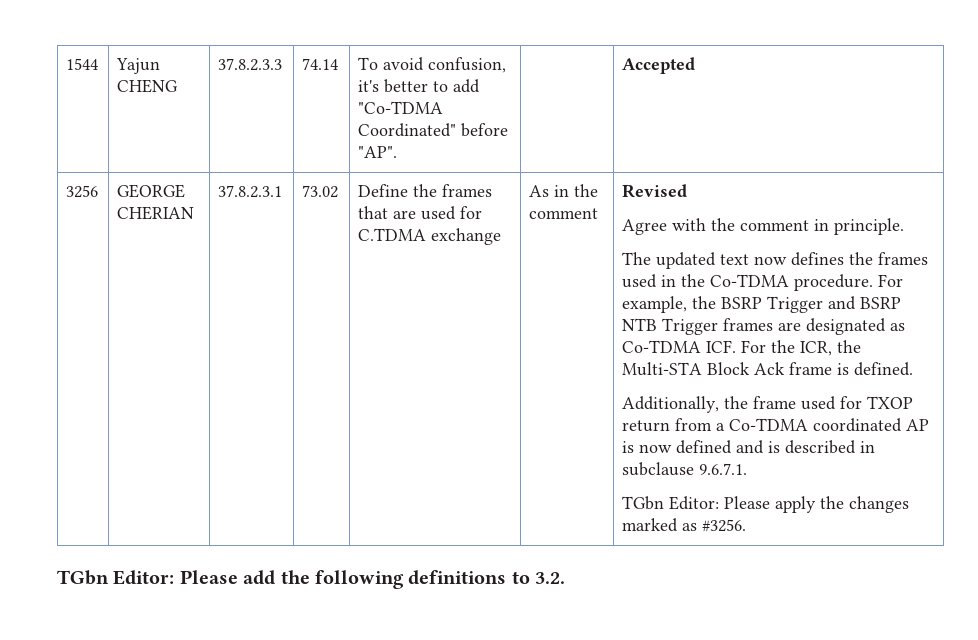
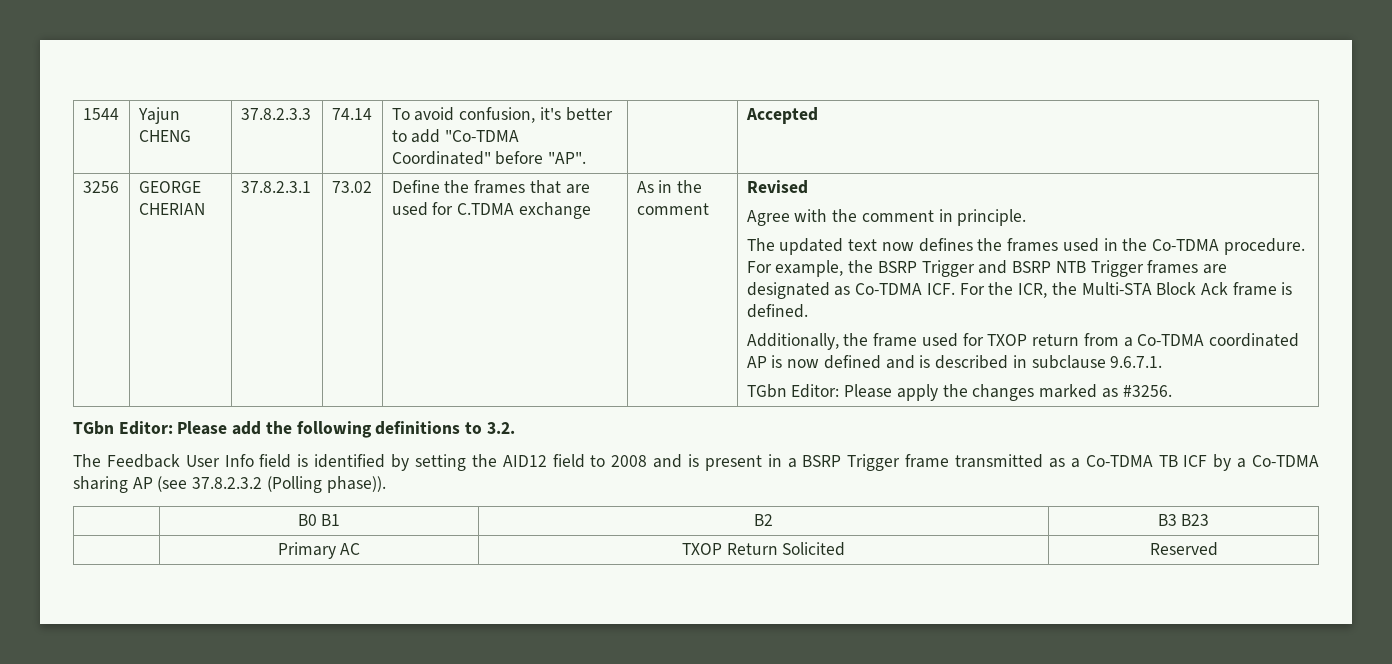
+ The Feedback User Info field is identified by setting the AID12 field to 2008 and is present in a BSRP Trigger frame transmitted as a Co-TDMA TB ICF by a Co-TDMA sharing AP (see 37.8.2.3.2 (Polling phase)).
+ | B0 B1 | B2 | B3 B23
+ | Primary AC | TXOP Return Solicited | Reserved

